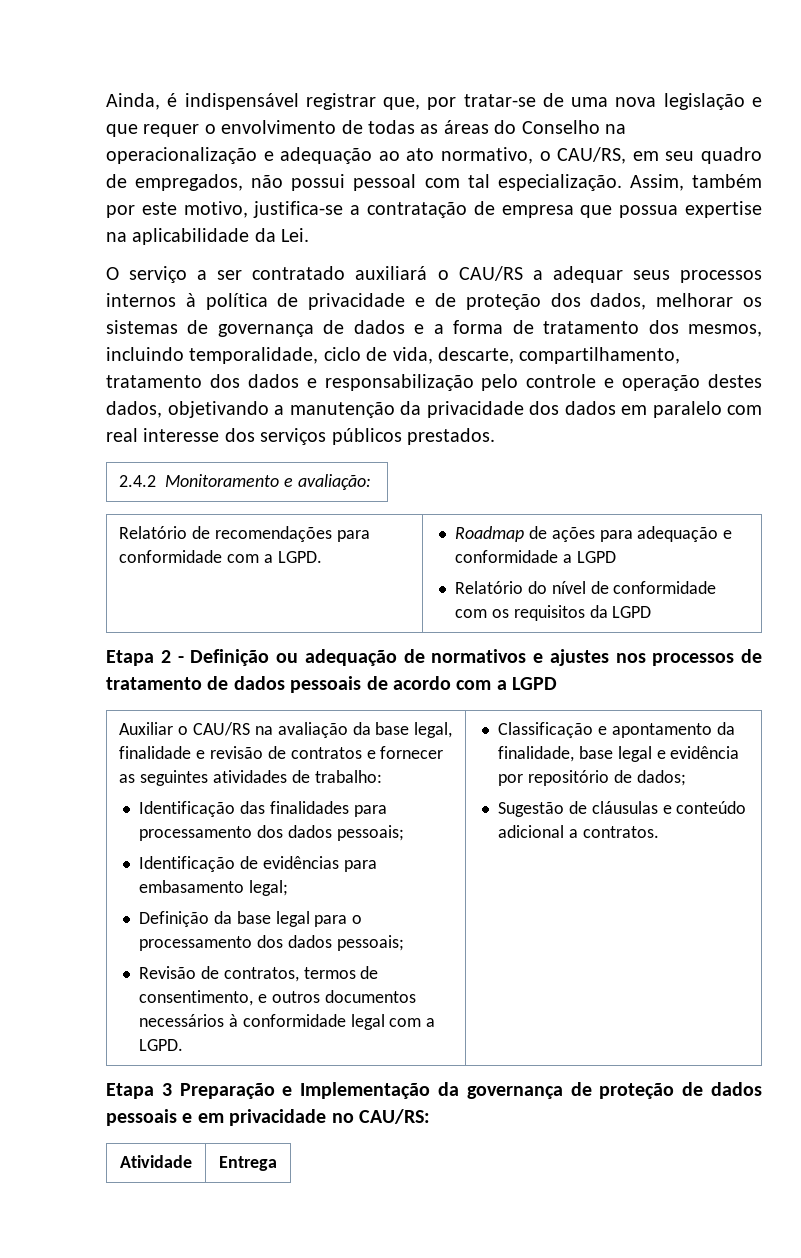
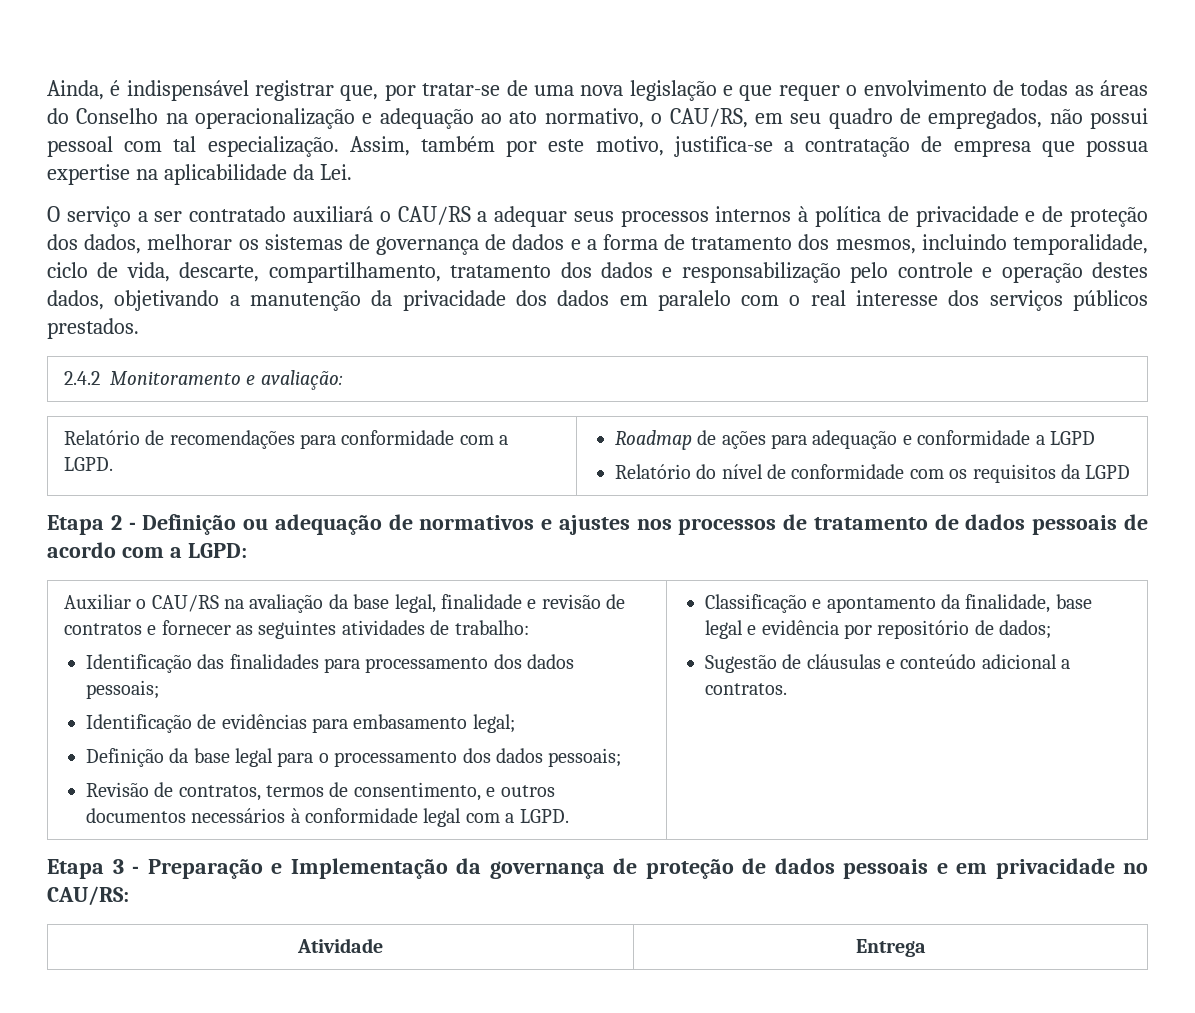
- O serviço a ser contratado auxiliará o CAU/RS a adequar seus processos internos à política de privacidade e de proteção dos dados, melhorar os sistemas de governança de dados e a forma de tratamento dos mesmos, incluindo temporalidade, ciclo de vida, descarte, compartilhamento, tratamento dos dados e responsabilização pelo controle e operação destes dados, objetivando a manutenção da privacidade dos dados em paralelo com real interesse dos serviços públicos prestados.
+ O serviço a ser contratado auxiliará o CAU/RS a adequar seus processos internos à política de privacidade e de proteção dos dados, melhorar os sistemas de governança de dados e a forma de tratamento dos mesmos, incluindo temporalidade, ciclo de vida, descarte, compartilhamento, tratamento dos dados e responsabilização pelo controle e operação destes dados, objetivando a manutenção da privacidade dos dados em paralelo com o real interesse dos serviços públicos prestados.
- Etapa 2 - Definição ou adequação de normativos e ajustes nos processos de tratamento de dados pessoais de acordo com a LGPD
+ Etapa 2 - Definição ou adequação de normativos e ajustes nos processos de tratamento de dados pessoais de acordo com a LGPD:
- Etapa 3 Preparação e Implementação da governança de proteção de dados pessoais e em privacidade no CAU/RS:
+ Etapa 3 - Preparação e Implementação da governança de proteção de dados pessoais e em privacidade no CAU/RS:

